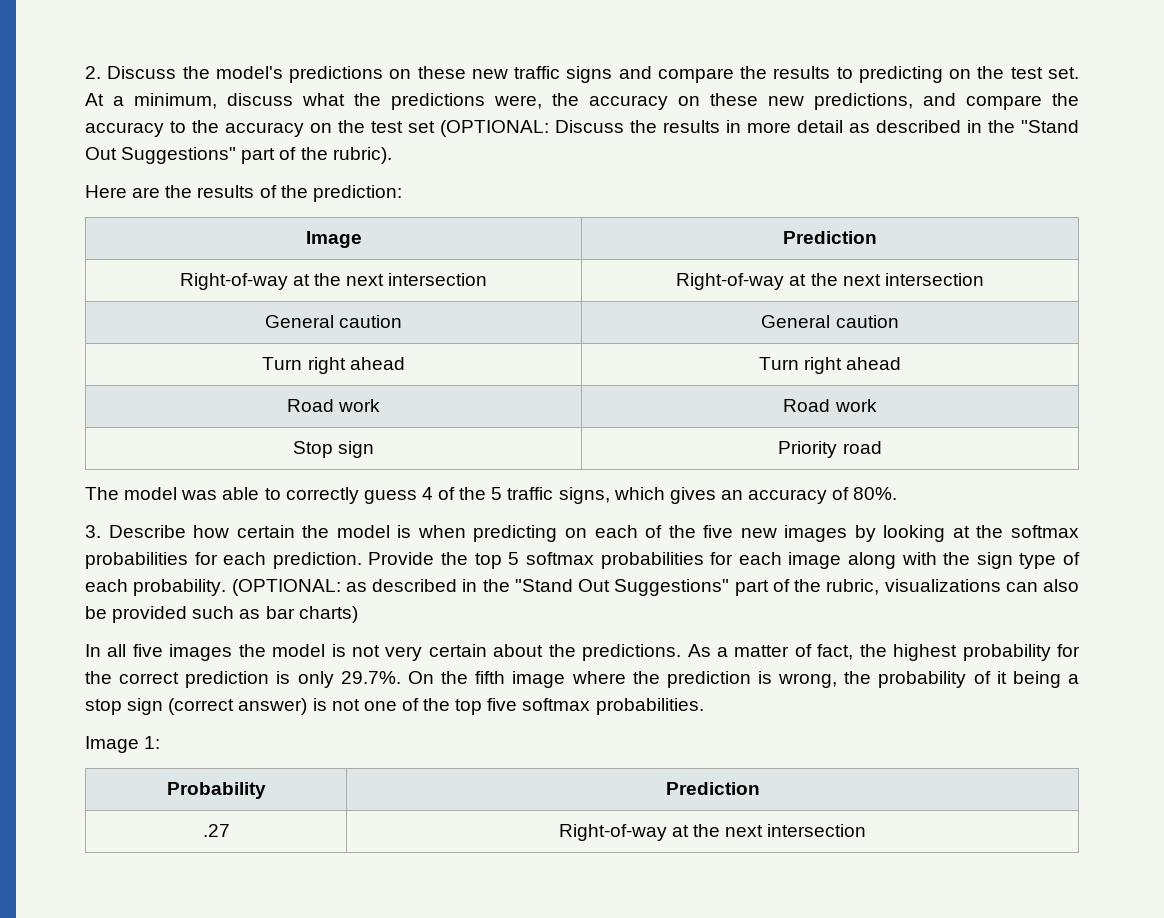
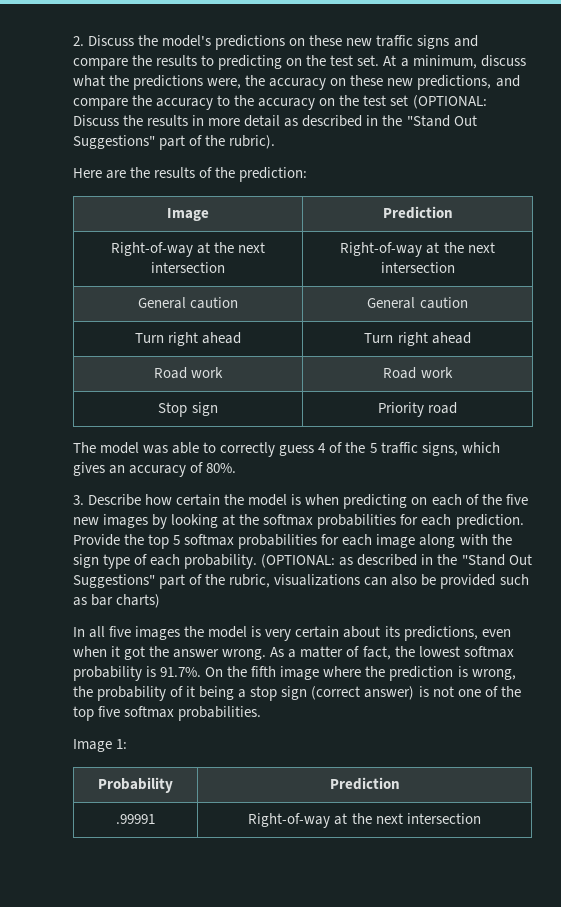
- In all five images the model is not very certain about the predictions.
+ In all five images the model is very certain about its predictions, even when it got the answer wrong.
- As a matter of fact, the highest probability for the correct prediction is only 29.7%. On the fifth image where the prediction is wrong, the probability of it being a stop sign (correct answer) is not one of the top five softmax probabilities.
+ As a matter of fact, the lowest softmax probability is 91.7%. On the fifth image where the prediction is wrong, the probability of it being a stop sign (correct answer) is not one of the top five softmax probabilities.
- .27 | Right-of-way at the next intersection
+ .99991 | Right-of-way at the next intersection

